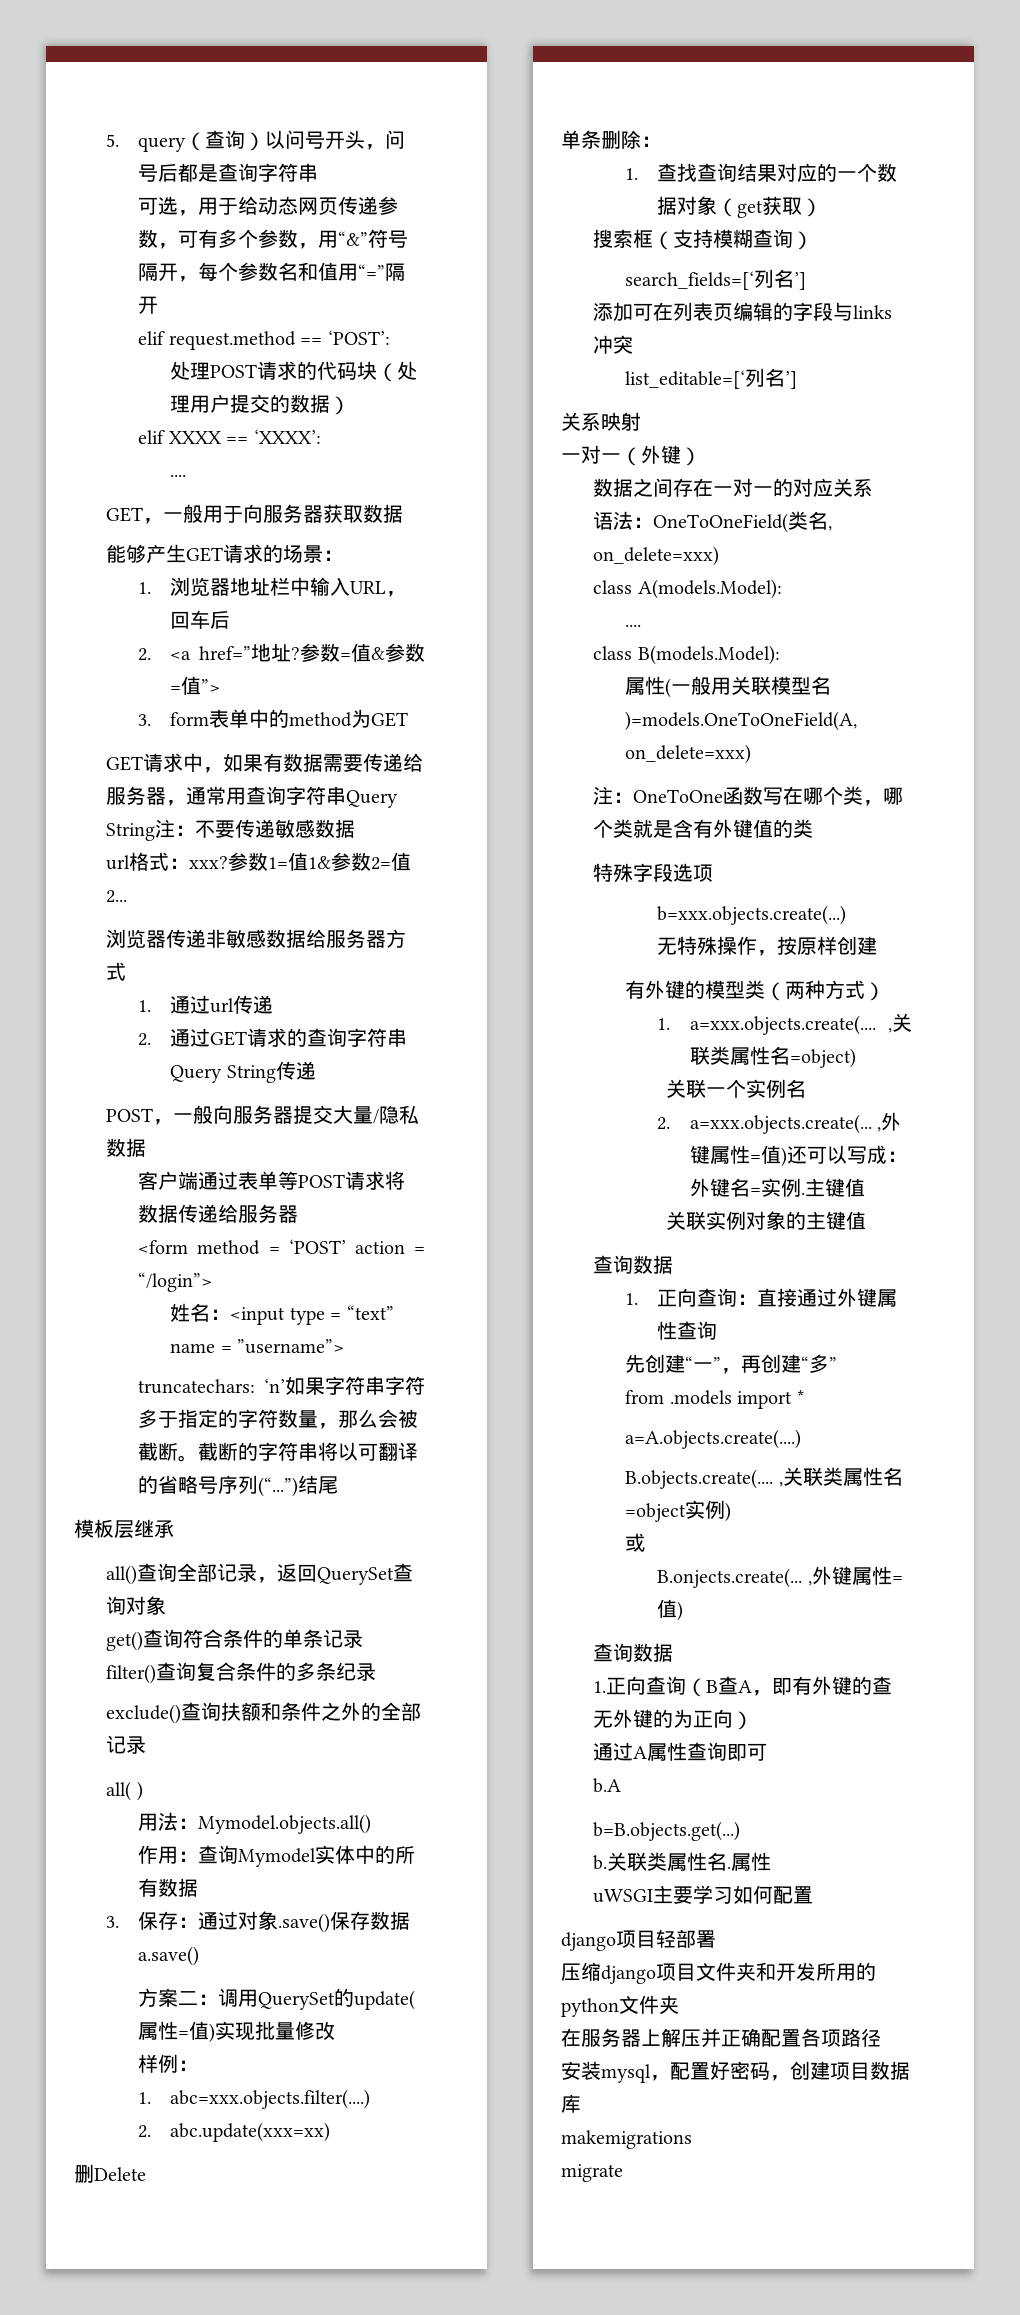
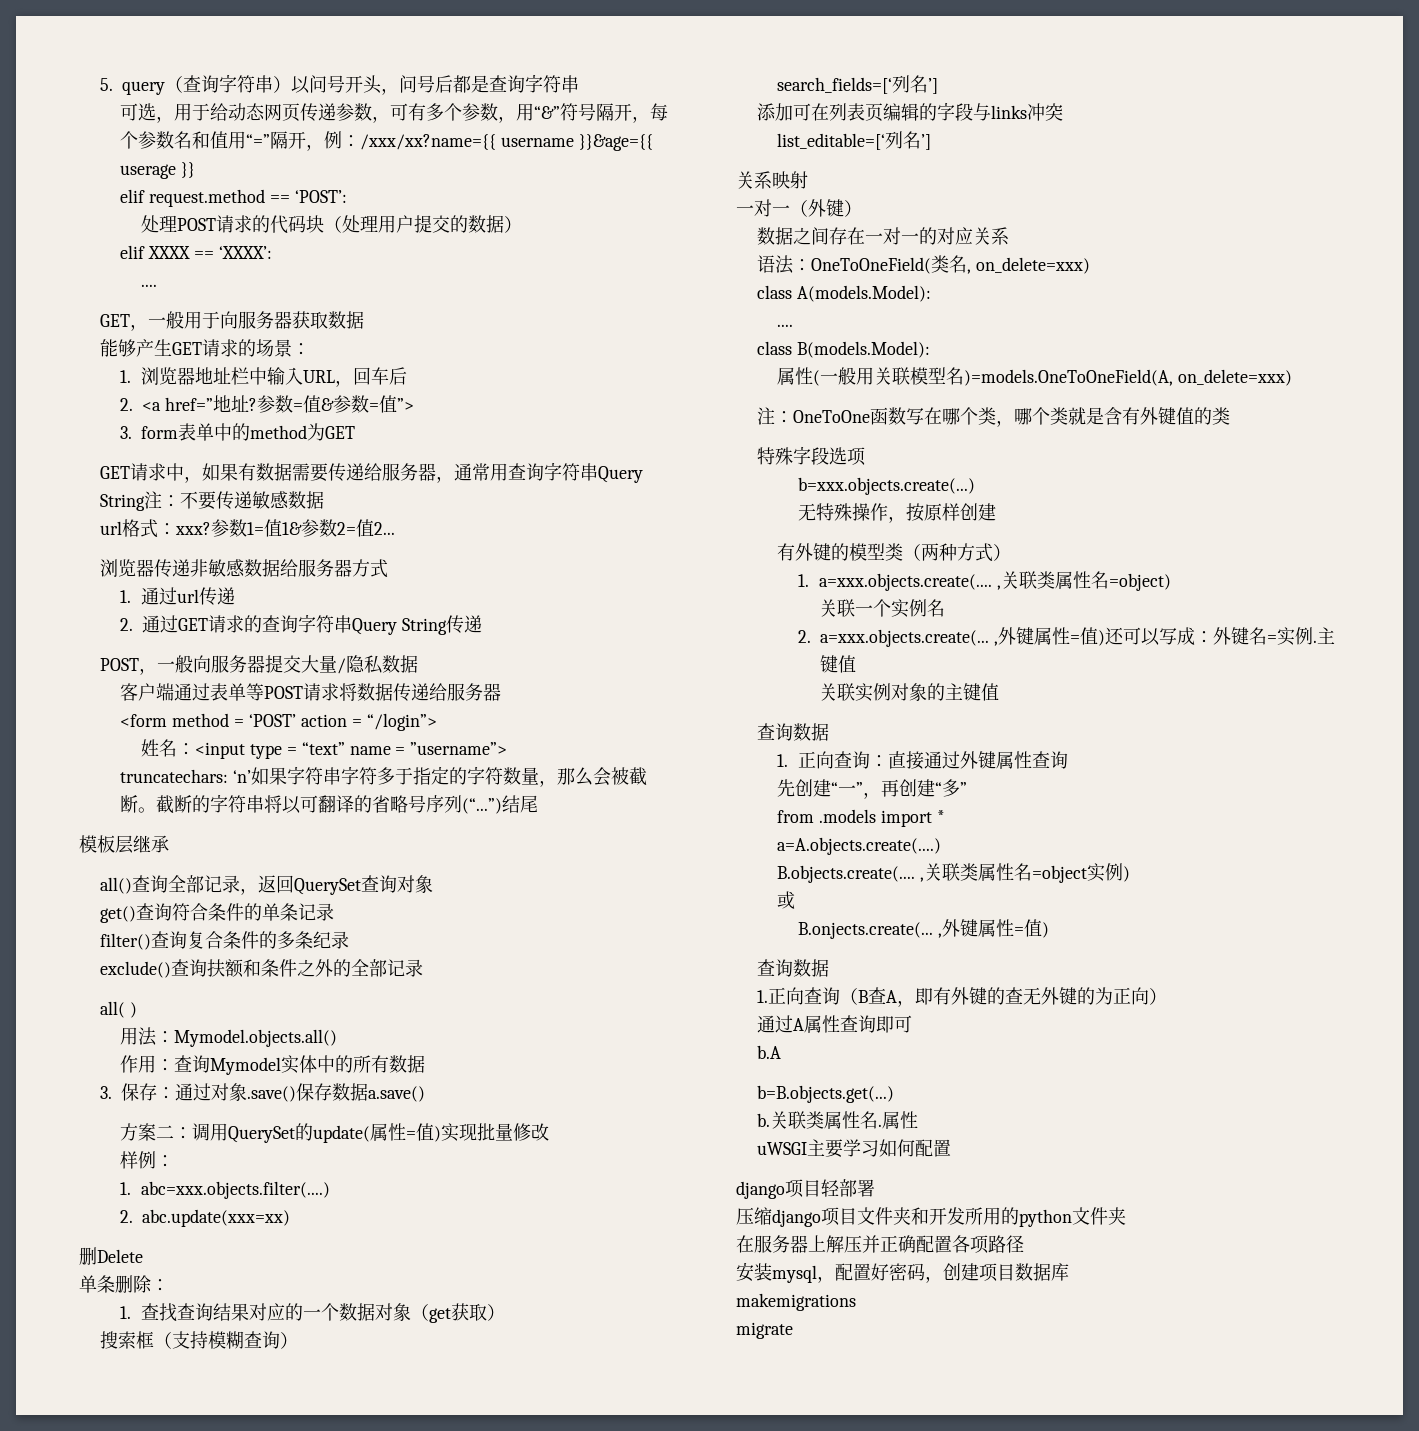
- 5. query（查询）以问号开头，问号后都是查询字符串
+ 5. query（查询字符串）以问号开头，问号后都是查询字符串
- 可选，用于给动态网页传递参数，可有多个参数，用“&”符号隔开，每个参数名和值用“=”隔开
+ 可选，用于给动态网页传递参数，可有多个参数，用“&”符号隔开，每个参数名和值用“=”隔开，例：/xxx/xx?name={{ username }}&age={{ userage }}

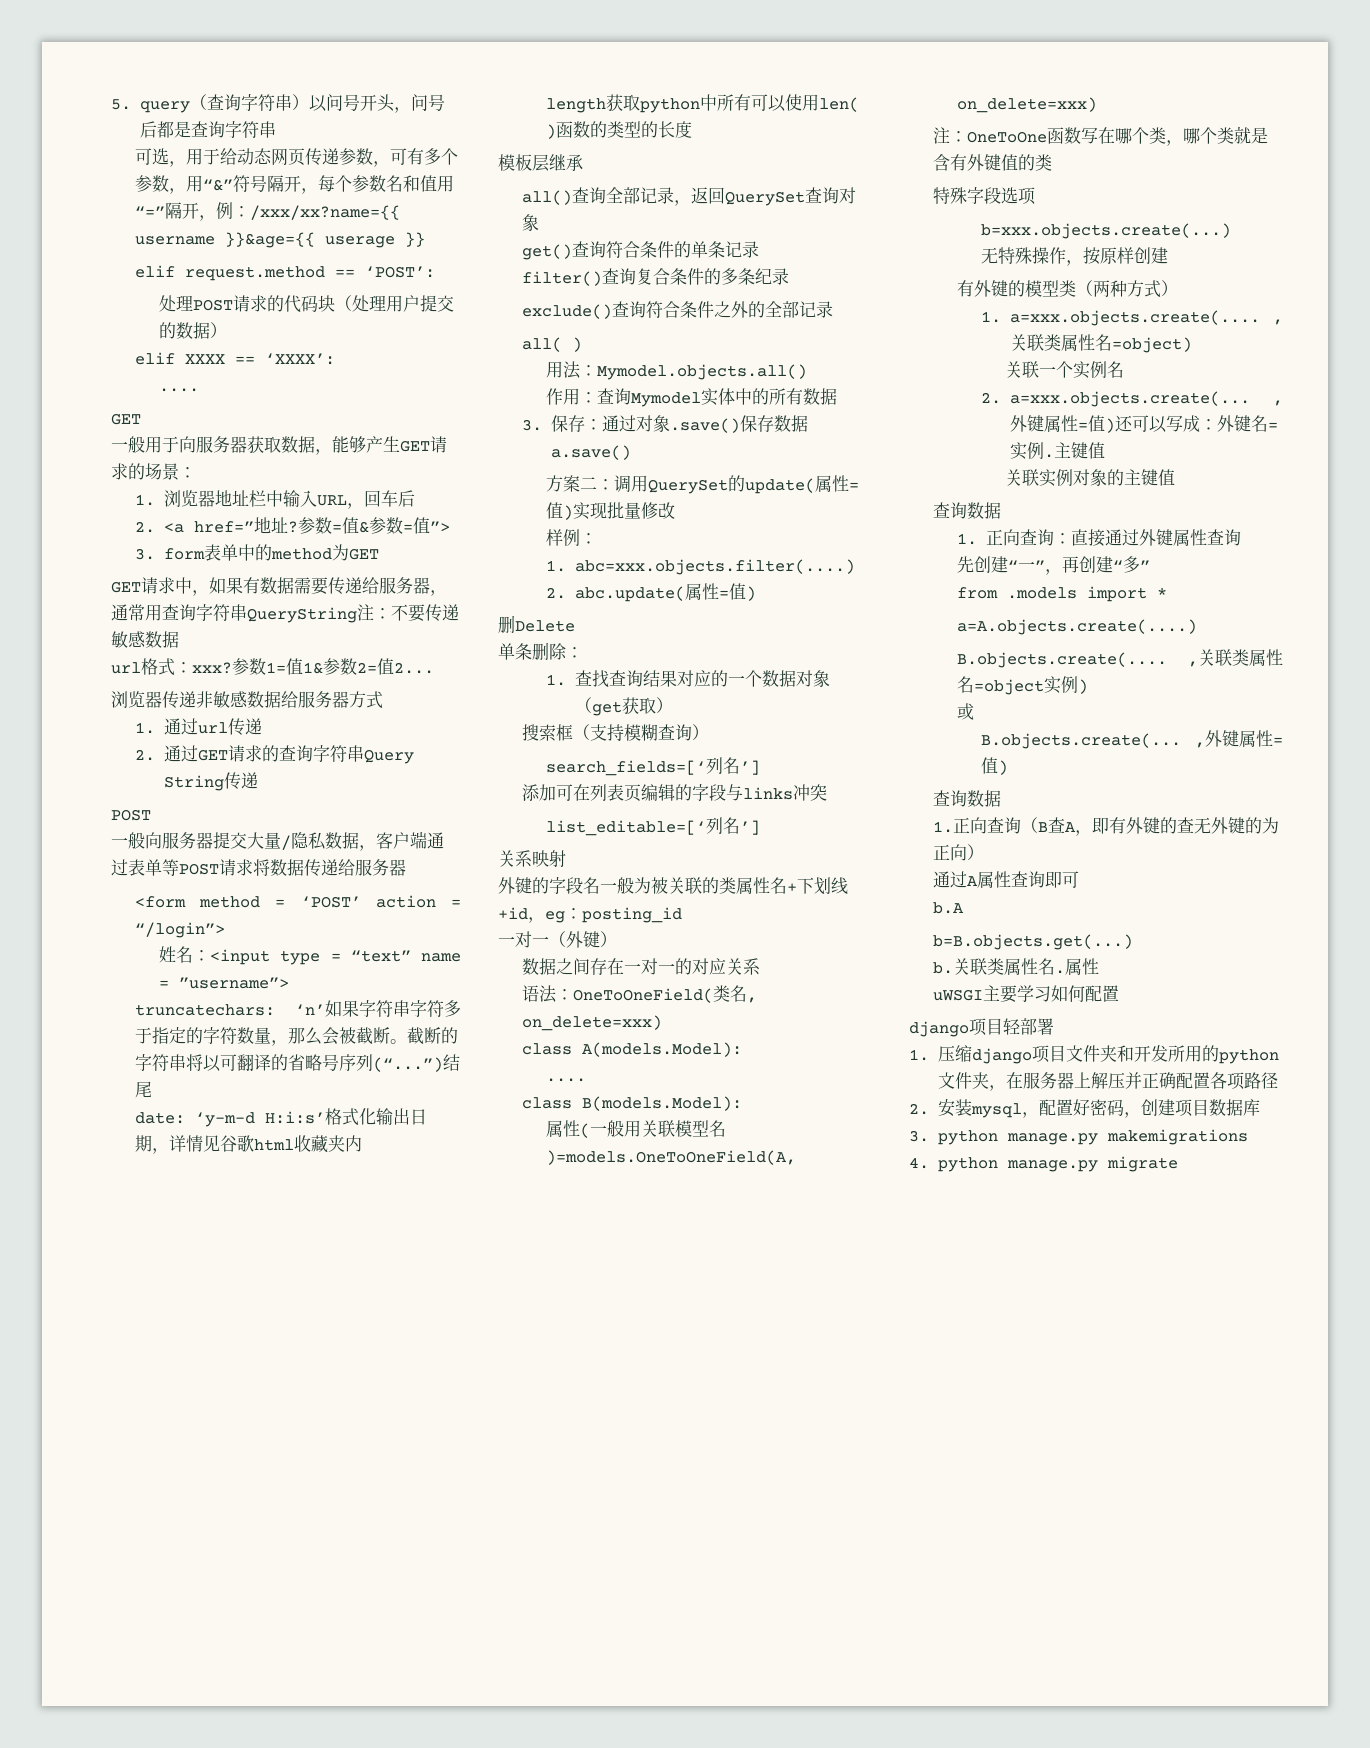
  elif XXXX == ‘XXXX’:
  ....
- GET，一般用于向服务器获取数据
- 能够产生GET请求的场景：
+ GET
+ 一般用于向服务器获取数据，能够产生GET请求的场景：
- GET请求中，如果有数据需要传递给服务器，通常用查询字符串Query String注：不要传递敏感数据
+ GET请求中，如果有数据需要传递给服务器，通常用查询字符串QueryString注：不要传递敏感数据
  2.通过GET请求的查询字符串Query String传递
- POST，一般向服务器提交大量/隐私数据
- 客户端通过表单等POST请求将数据传递给服务器
+ POST
+ 一般向服务器提交大量/隐私数据，客户端通过表单等POST请求将数据传递给服务器
+ date: ‘y-m-d H:i:s’格式化输出日期，详情见谷歌html收藏夹内
+ length获取python中所有可以使用len( )函数的类型的长度
- exclude()查询扶额和条件之外的全部记录
+ exclude()查询符合条件之外的全部记录
- 2. abc.update(xxx=xx)
+ 2. abc.update(属性=值)
+ 外键的字段名一般为被关联的类属性名+下划线+id，eg：posting_id
- B.onjects.create(... ,外键属性=值)
+ B.objects.create(... ,外键属性=值)
- 压缩django项目文件夹和开发所用的python文件夹
- 在服务器上解压并正确配置各项路径
+ 1.压缩django项目文件夹和开发所用的python文件夹，在服务器上解压并正确配置各项路径
- 安装mysql，配置好密码，创建项目数据库
+ 2.安装mysql，配置好密码，创建项目数据库
- makemigrations
- migrate
+ 3. python manage.py makemigrations
+ 4. python manage.py migrate

